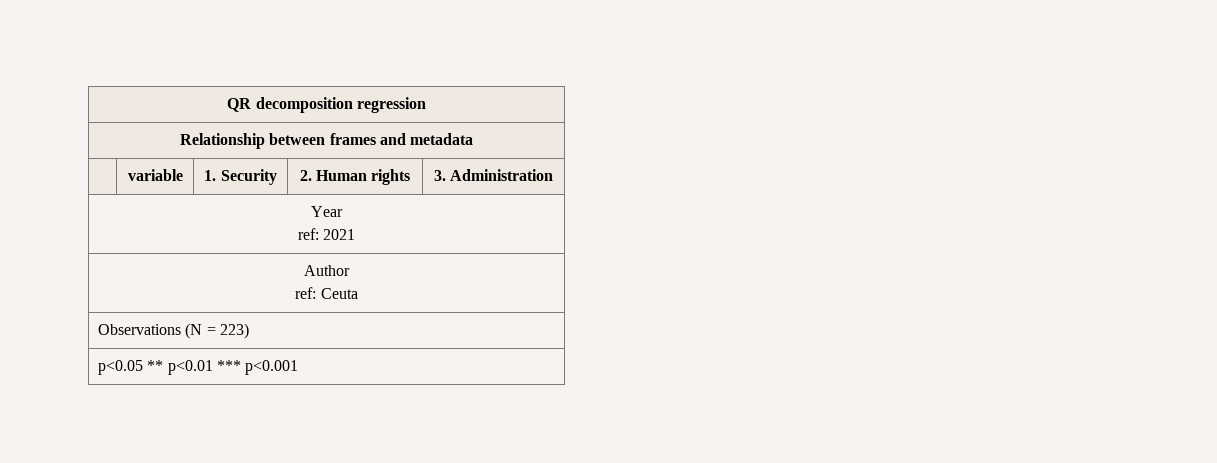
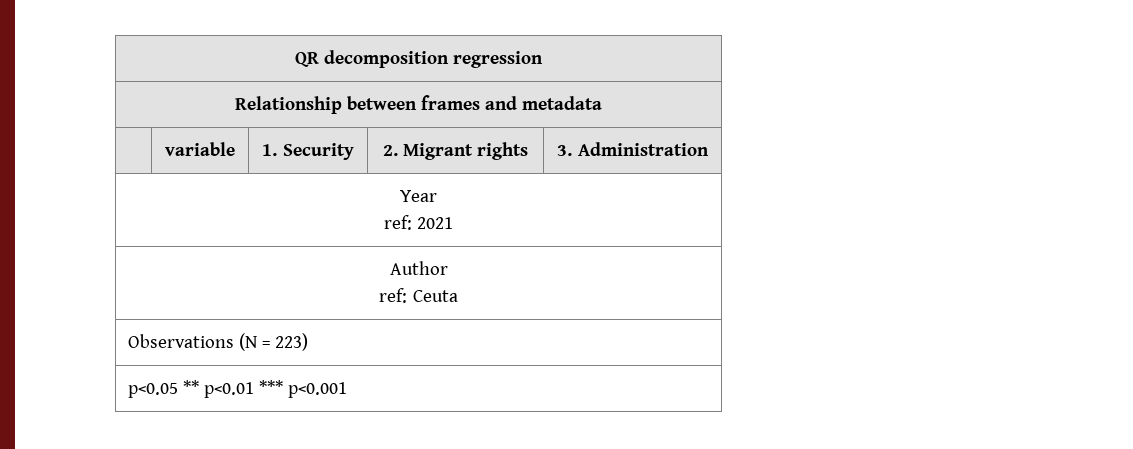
- | variable | 1. Security | 2. Human rights | 3. Administration
+ | variable | 1. Security | 2. Migrant rights | 3. Administration

